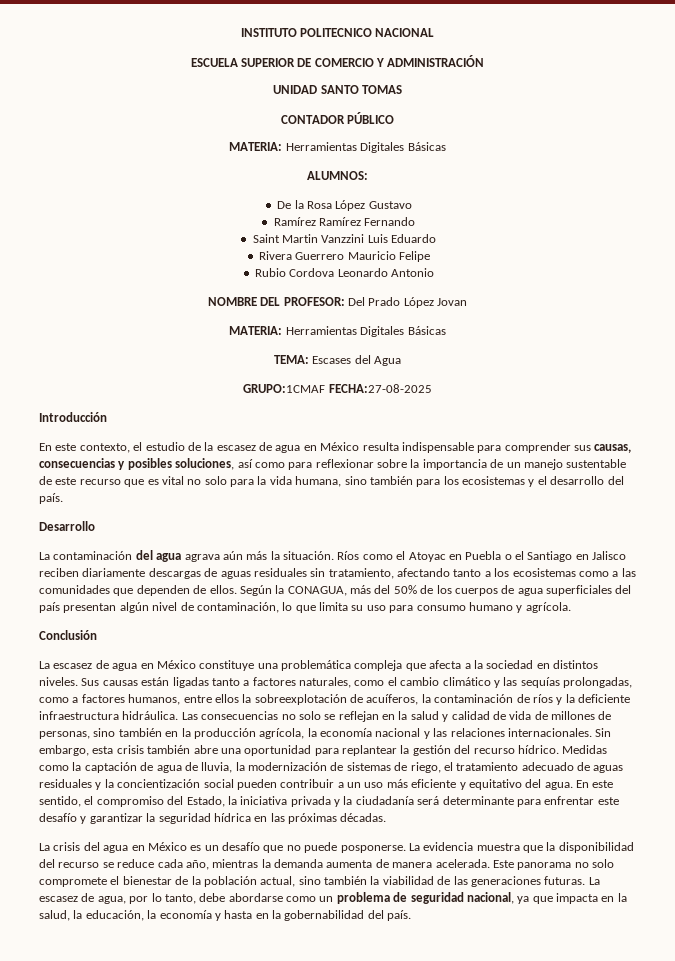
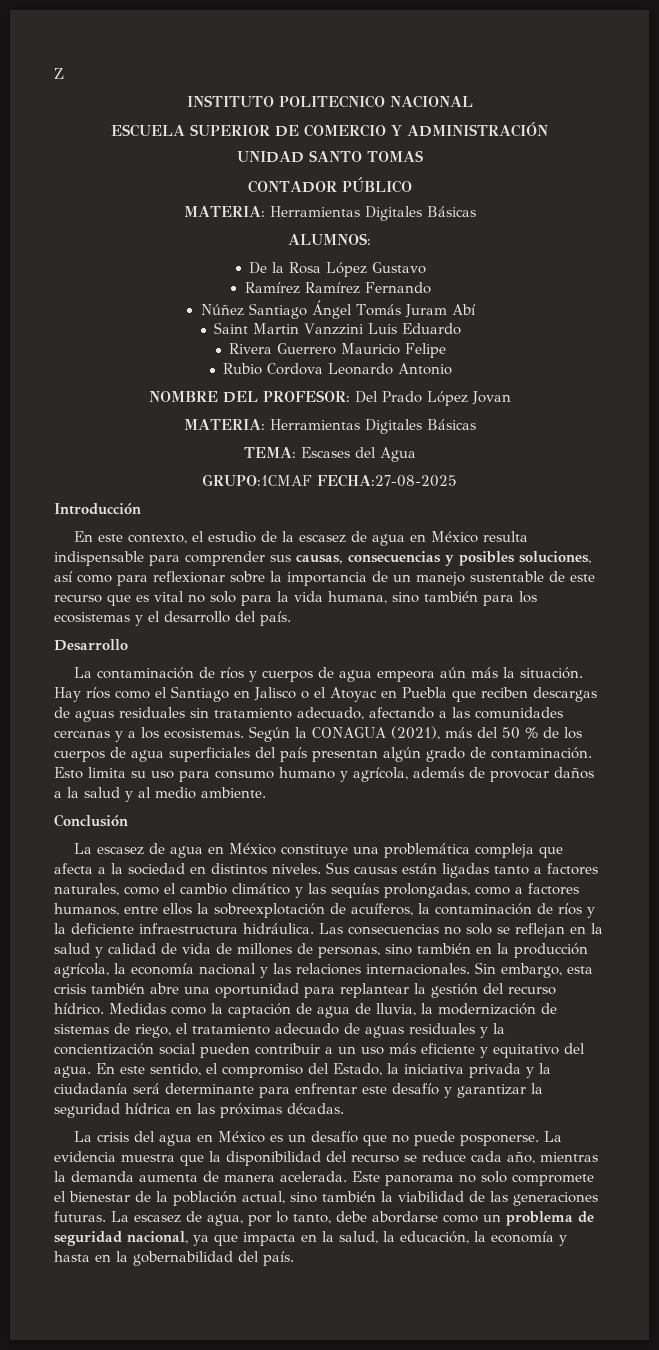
+ Z
+ Núñez Santiago Ángel Tomás Juram Abí
- La contaminación del agua agrava aún más la situación. Ríos como el Atoyac en Puebla o el Santiago en Jalisco reciben diariamente descargas de aguas residuales sin tratamiento, afectando tanto a los ecosistemas como a las comunidades que dependen de ellos. Según la CONAGUA, más del 50% de los cuerpos de agua superficiales del país presentan algún nivel de contaminación, lo que limita su uso para consumo humano y agrícola.
+ La contaminación de ríos y cuerpos de agua empeora aún más la situación. Hay ríos como el Santiago en Jalisco o el Atoyac en Puebla que reciben descargas de aguas residuales sin tratamiento adecuado, afectando a las comunidades cercanas y a los ecosistemas. Según la CONAGUA (2021), más del 50 % de los cuerpos de agua superficiales del país presentan algún grado de contaminación. Esto limita su uso para consumo humano y agrícola, además de provocar daños a la salud y al medio ambiente.

